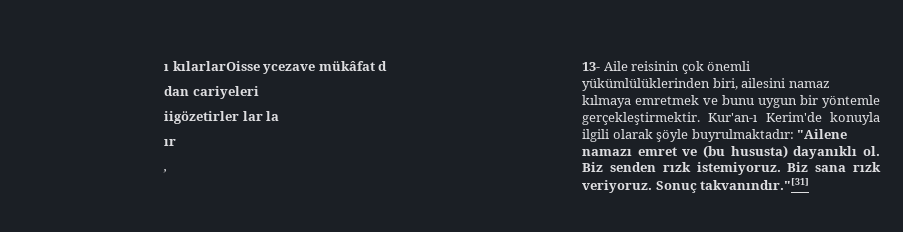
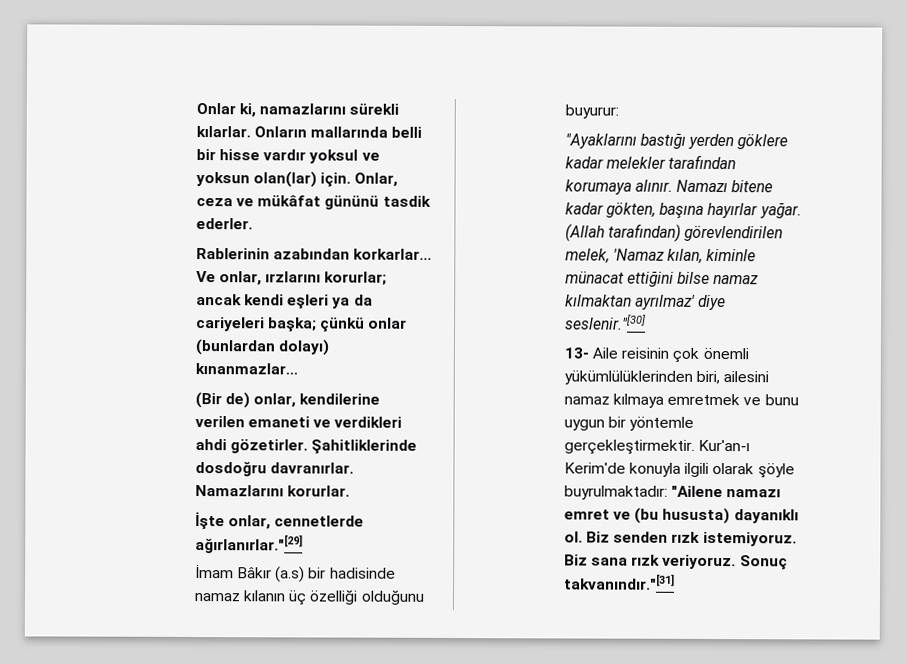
- ı kılarlarOisse ycezave mükâfat d
- dan cariyeleri
- iigözetirler lar la
- ır
- ,
+ Onlar ki, namazlarını sürekli kılarlar. Onların mallarında belli bir hisse vardır yoksul ve yoksun olan(lar) için. Onlar, ceza ve mükâfat gününü tasdik ederler.
+ Rablerinin azabından korkarlar... Ve onlar, ırzlarını korurlar; ancak kendi eşleri ya da cariyeleri başka; çünkü onlar (bunlardan dolayı) kınanmazlar...
+ (Bir de) onlar, kendilerine verilen emaneti ve verdikleri ahdi gözetirler. Şahitliklerinde dosdoğru davranırlar. Namazlarını korurlar.
+ İşte onlar, cennetlerde ağırlanırlar."[29]
+ İmam Bâkır (a.s) bir hadisinde namaz kılanın üç özelliği olduğunu buyurur:
+ "Ayaklarını bastığı yerden göklere kadar melekler tarafından korumaya alınır. Namazı bitene kadar gökten, başına hayırlar yağar. (Allah tarafından) görevlendirilen melek, 'Namaz kılan, kiminle münacat ettiğini bilse namaz kılmaktan ayrılmaz' diye seslenir."[30]

